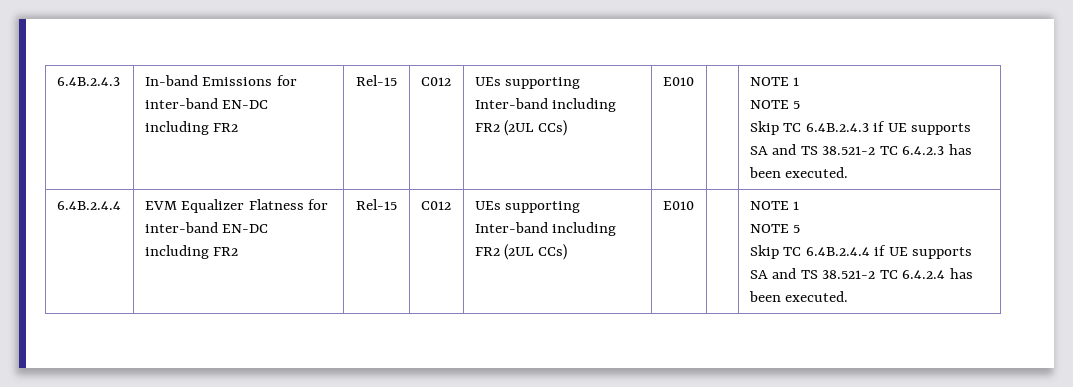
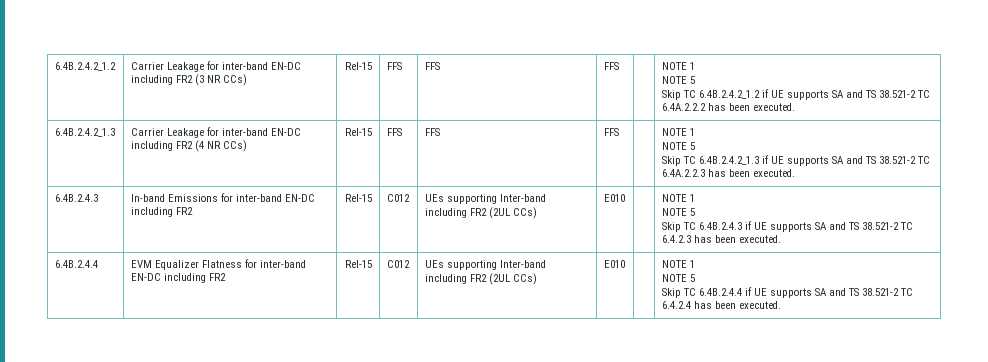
+ 6.4B.2.4.2_1.2 | Carrier Leakage for inter-band EN-DC including FR2 (3 NR CCs) | Rel-15 | FFS | FFS | FFS | | NOTE 1
+ NOTE 5
+ Skip TC 6.4B.2.4.2_1.2 if UE supports SA and TS 38.521-2 TC 6.4A.2.2.2 has been executed.
+ 6.4B.2.4.2_1.3 | Carrier Leakage for inter-band EN-DC including FR2 (4 NR CCs) | Rel-15 | FFS | FFS | FFS | | NOTE 1
+ NOTE 5
+ Skip TC 6.4B.2.4.2_1.3 if UE supports SA and TS 38.521-2 TC 6.4A.2.2.3 has been executed.

